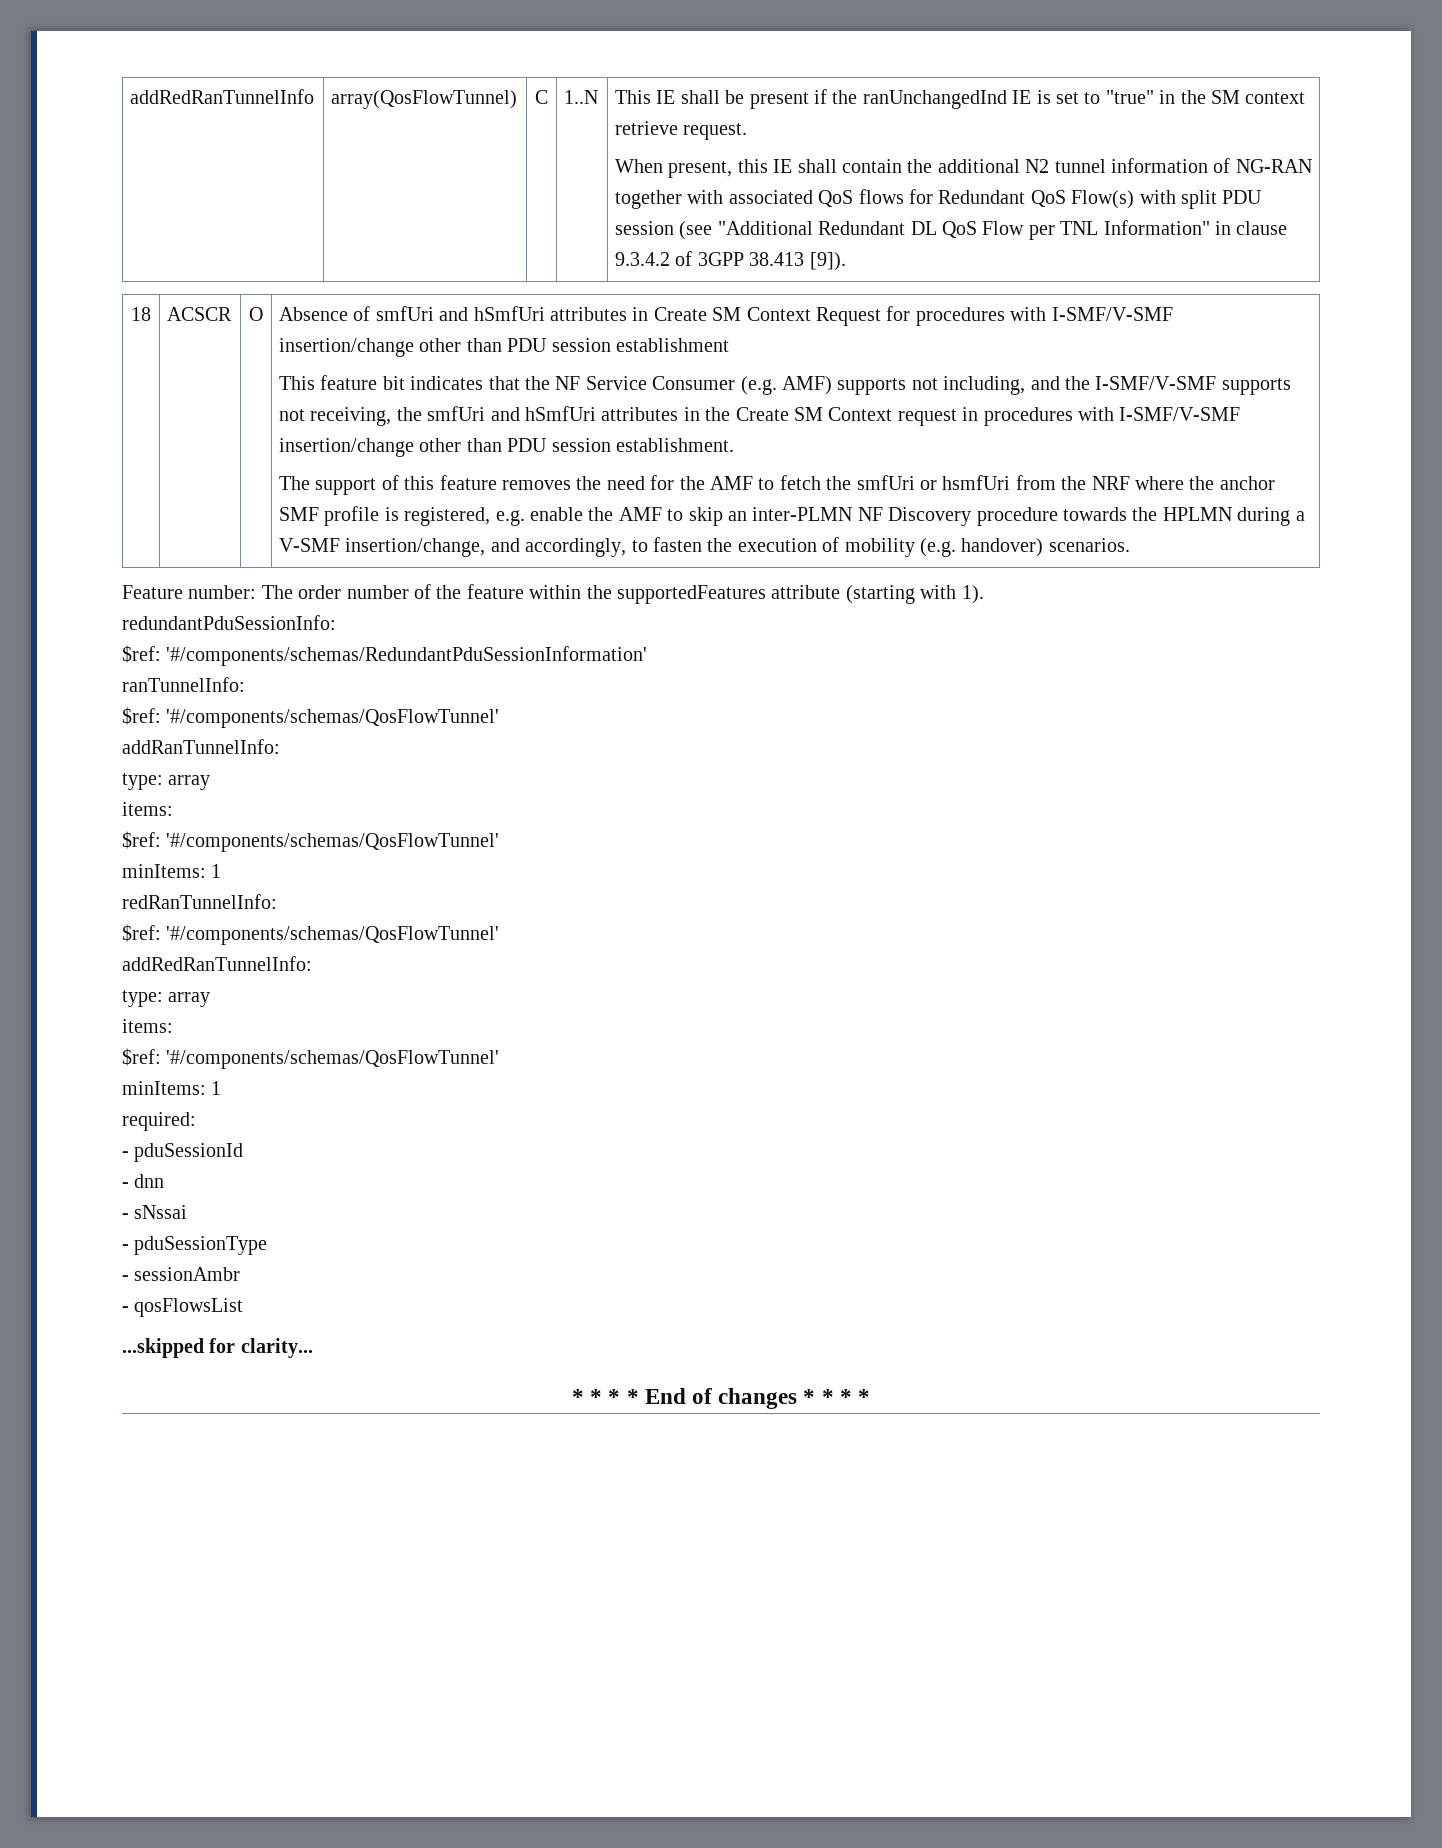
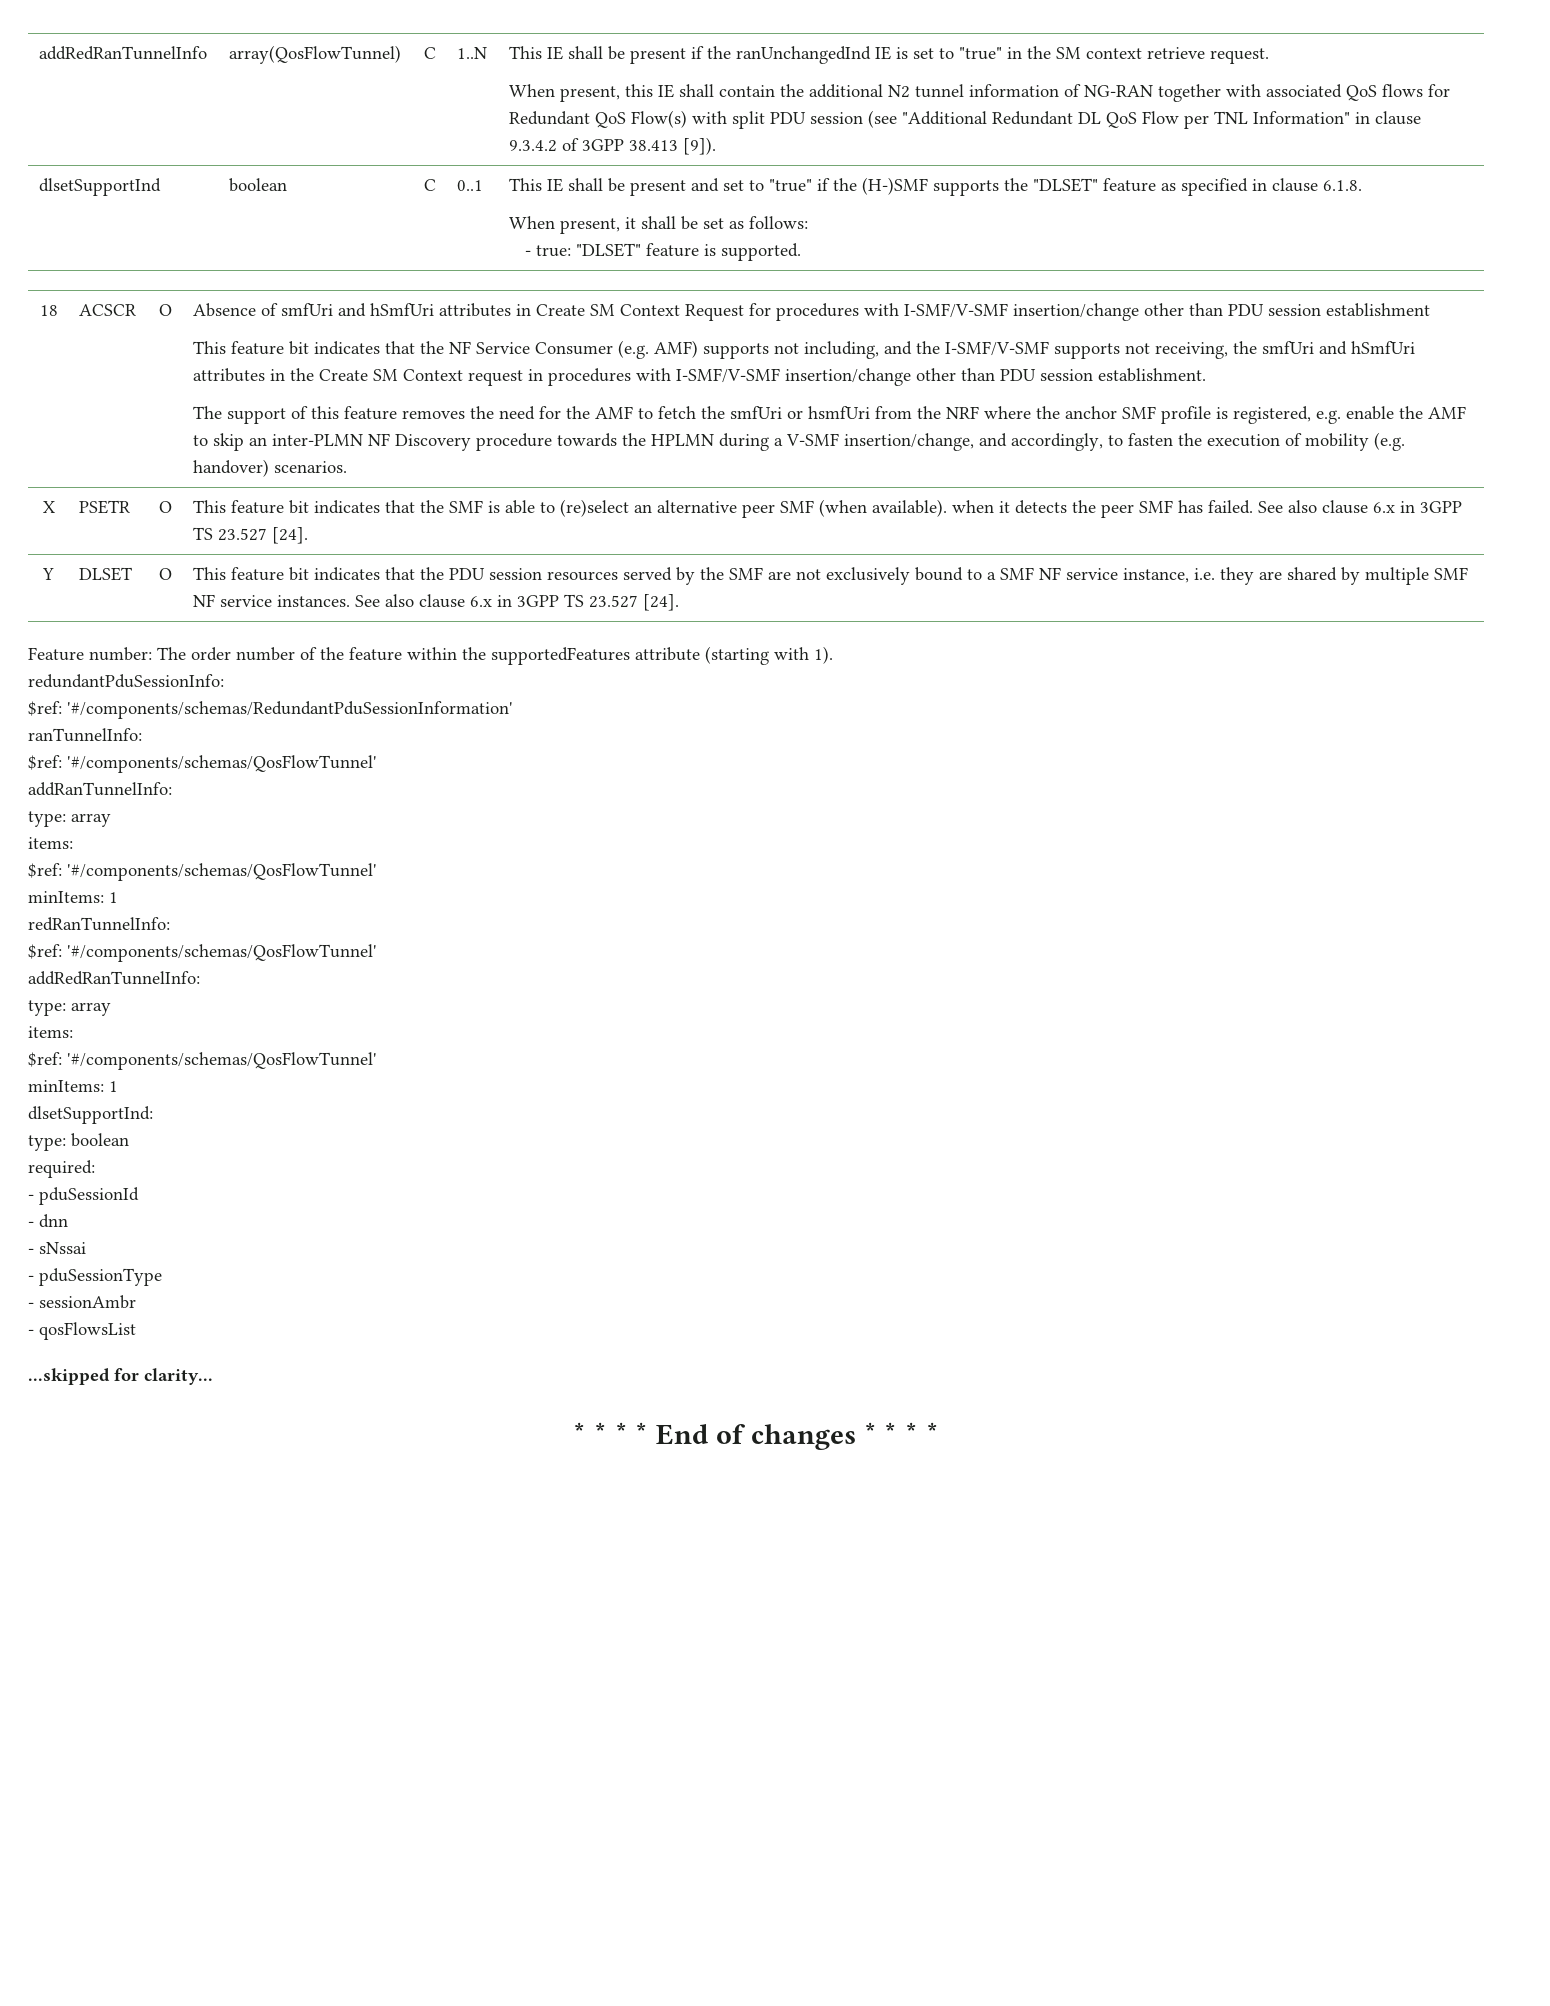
+ dlsetSupportInd | boolean | C | 0..1 | This IE shall be present and set to "true" if the (H-)SMF supports the "DLSET" feature as specified in clause 6.1.8.
+ When present, it shall be set as follows:
+ - true: "DLSET" feature is supported.
+ X | PSETR | O | This feature bit indicates that the SMF is able to (re)select an alternative peer SMF (when available). when it detects the peer SMF has failed. See also clause 6.x in 3GPP TS 23.527 [24].
+ Y | DLSET | O | This feature bit indicates that the PDU session resources served by the SMF are not exclusively bound to a SMF NF service instance, i.e. they are shared by multiple SMF NF service instances. See also clause 6.x in 3GPP TS 23.527 [24].
+ dlsetSupportInd:
+ type: boolean

